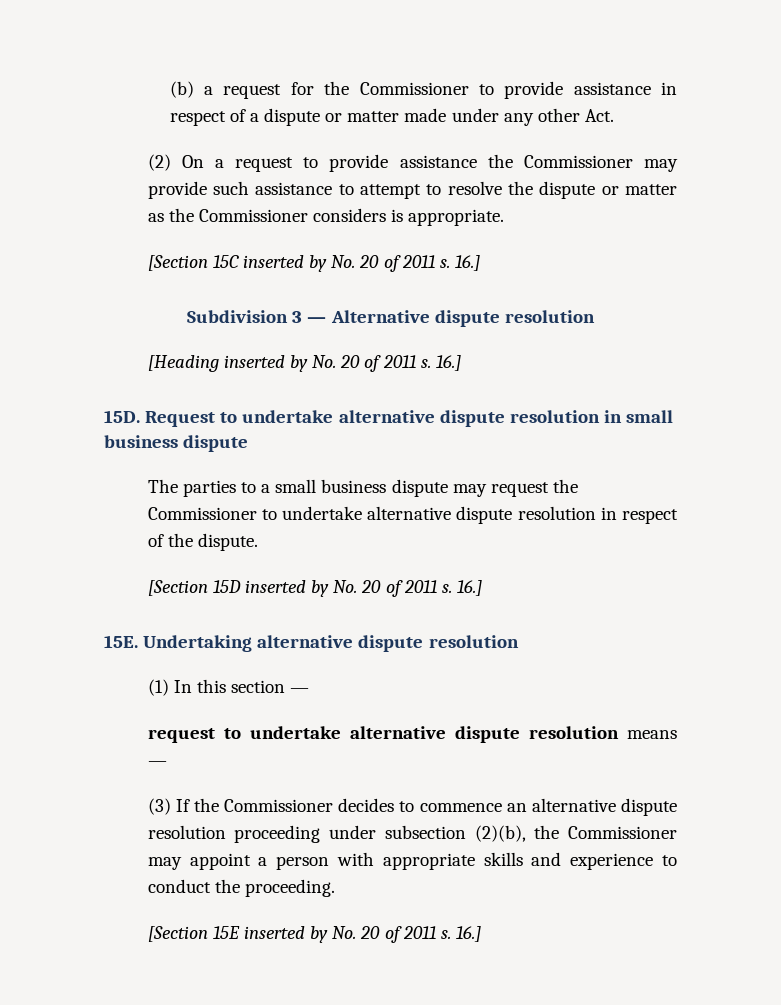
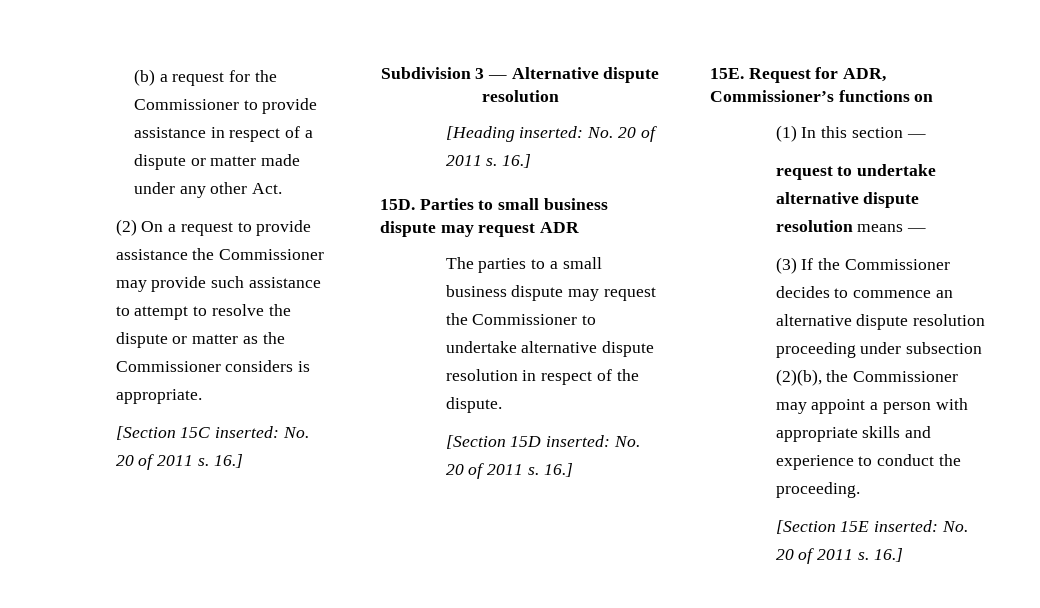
- [Section 15C inserted by No. 20 of 2011 s.
+ [Section 15C inserted: No. 20 of 2011 s.
- [Heading inserted by No. 20 of 2011 s.
+ [Heading inserted: No. 20 of 2011 s.
- Request to undertake alternative dispute resolution in small business dispute
+ Parties to small business dispute may request ADR
- [Section 15D inserted by No. 20 of 2011 s.
+ [Section 15D inserted: No. 20 of 2011 s.
- Undertaking alternative dispute resolution
+ Request for ADR, Commissioner’s functions on
- [Section 15E inserted by No. 20 of 2011 s.
+ [Section 15E inserted: No. 20 of 2011 s.

